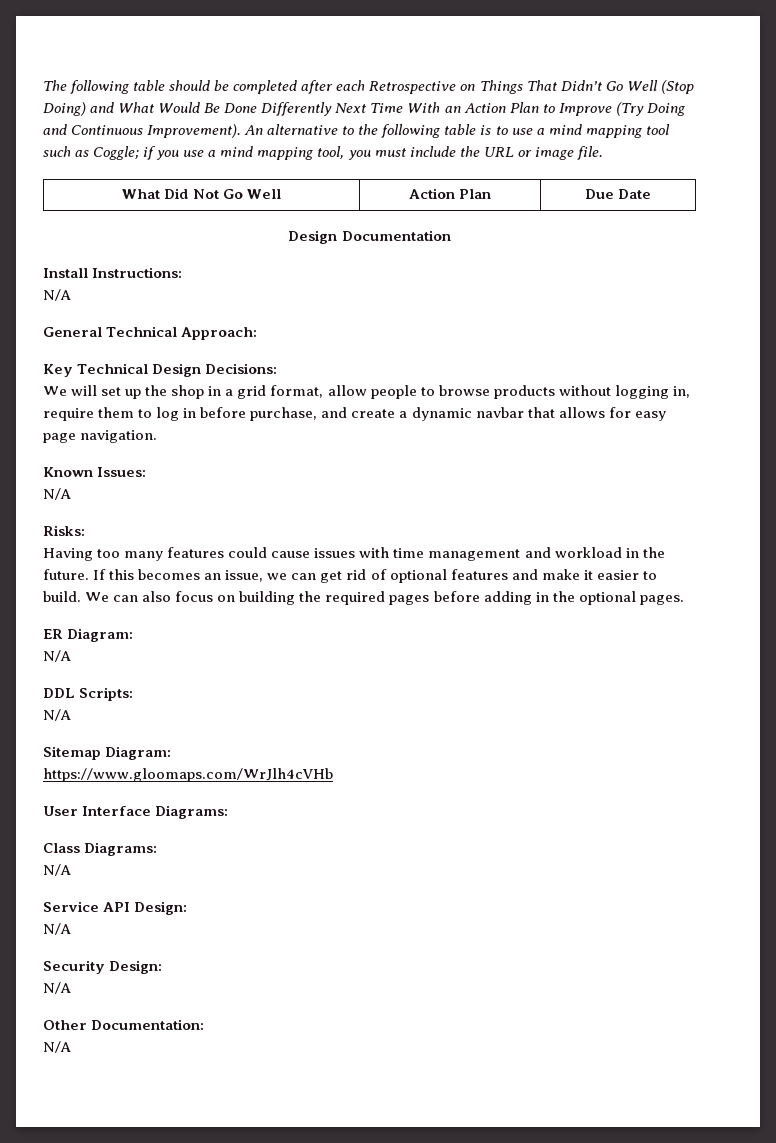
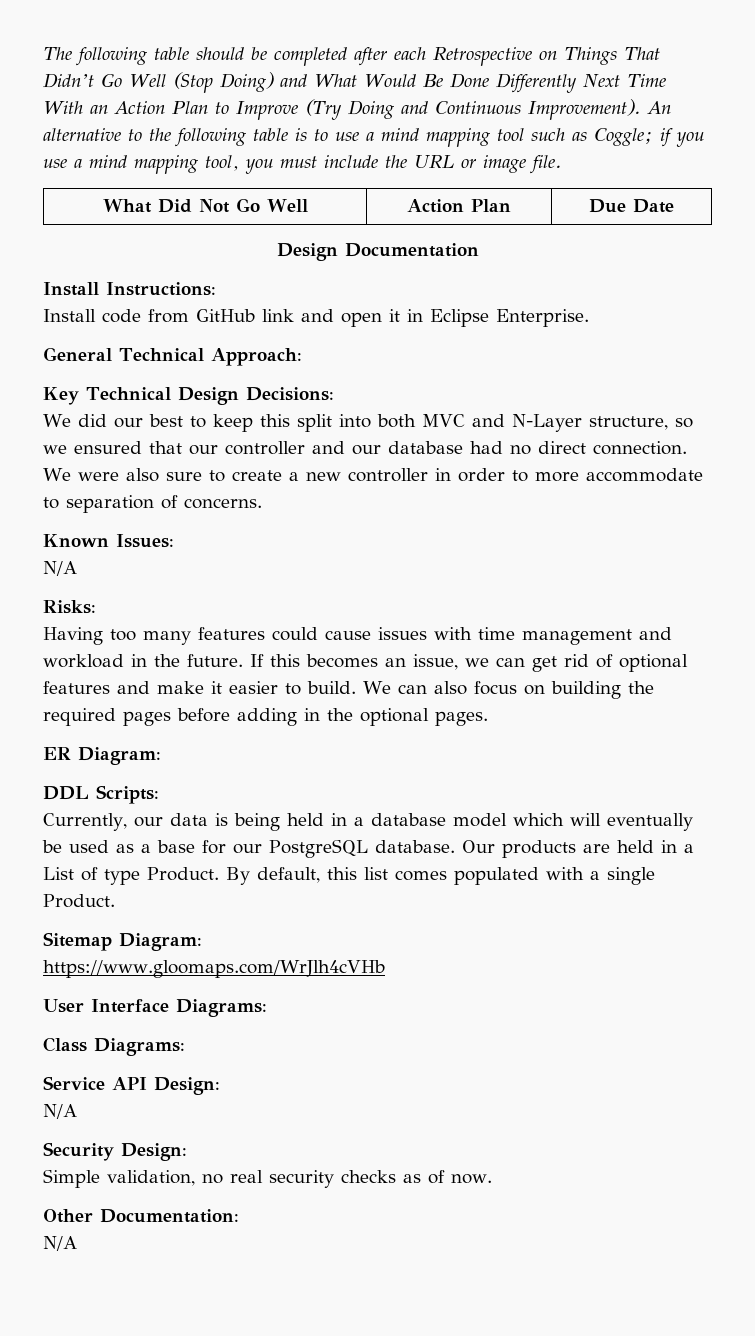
  Install Instructions:
- N/A
+ Install code from GitHub link and open it in Eclipse Enterprise.
- We will set up the shop in a grid format, allow people to browse products without logging in, require them to log in before purchase, and create a dynamic navbar that allows for easy page navigation.
+ We did our best to keep this split into both MVC and N-Layer structure, so we ensured that our controller and our database had no direct connection. We were also sure to create a new controller in order to more accommodate to separation of concerns.
  ER Diagram:
- N/A
  DDL Scripts:
- N/A
+ Currently, our data is being held in a database model which will eventually be used as a base for our PostgreSQL database. Our products are held in a List of type Product. By default, this list comes populated with a single Product.
  Class Diagrams:
- N/A
  Security Design:
- N/A
+ Simple validation, no real security checks as of now.

